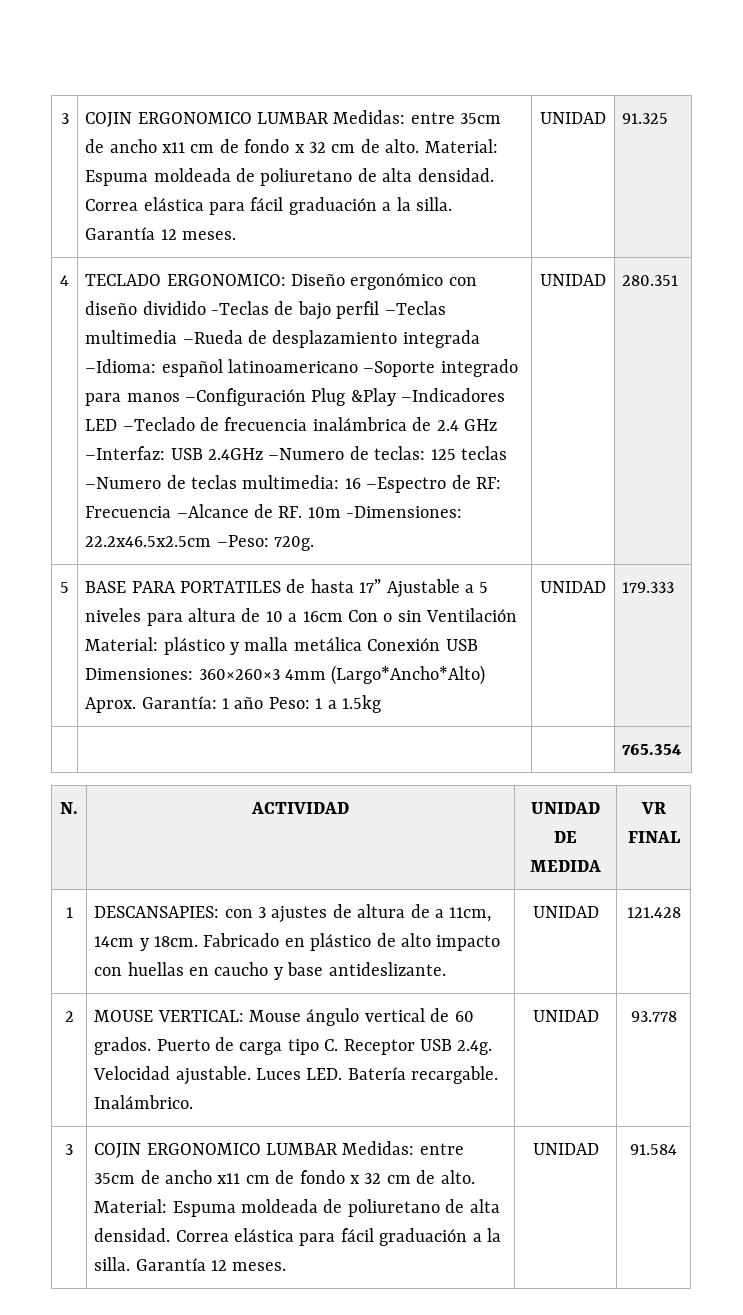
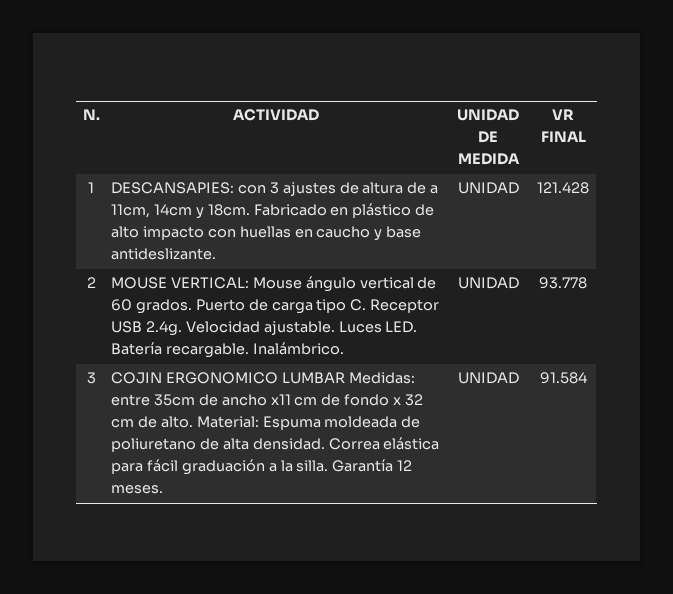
- 3 | COJIN ERGONOMICO LUMBAR Medidas: entre 35cm de ancho x11 cm de fondo x 32 cm de alto. Material: Espuma moldeada de poliuretano de alta densidad. Correa elástica para fácil graduación a la silla. Garantía 12 meses. | UNIDAD | 91.325
- 4 | TECLADO ERGONOMICO: Diseño ergonómico con diseño dividido -Teclas de bajo perfil –Teclas multimedia –Rueda de desplazamiento integrada –Idioma: español latinoamericano –Soporte integrado para manos –Configuración Plug &Play –Indicadores LED –Teclado de frecuencia inalámbrica de 2.4 GHz –Interfaz: USB 2.4GHz –Numero de teclas: 125 teclas –Numero de teclas multimedia: 16 –Espectro de RF: Frecuencia –Alcance de RF. 10m -Dimensiones: 22.2x46.5x2.5cm –Peso: 720g. | UNIDAD | 280.351
- 5 | BASE PARA PORTATILES de hasta 17” Ajustable a 5 niveles para altura de 10 a 16cm Con o sin Ventilación Material: plástico y malla metálica Conexión USB Dimensiones: 360×260×3 4mm (Largo*Ancho*Alto) Aprox. Garantía: 1 año Peso: 1 a 1.5kg | UNIDAD | 179.333
- | | | 765.354

